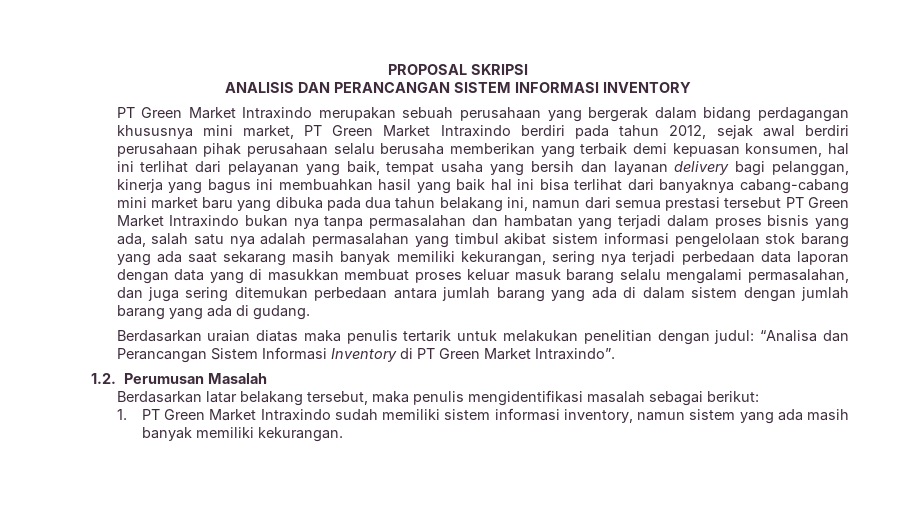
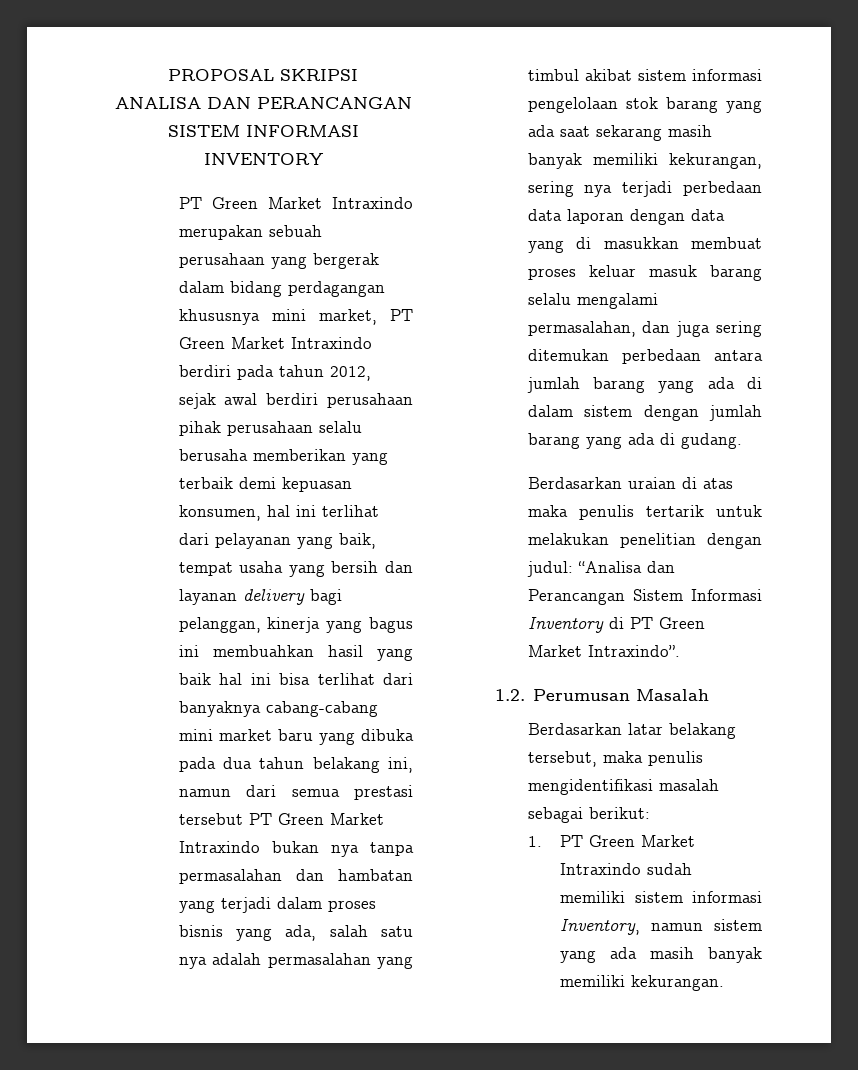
- ANALISIS DAN PERANCANGAN SISTEM INFORMASI INVENTORY
+ ANALISA DAN PERANCANGAN SISTEM INFORMASI INVENTORY
- Berdasarkan uraian diatas maka penulis tertarik untuk melakukan penelitian dengan judul: “Analisa dan Perancangan Sistem Informasi Inventory di PT Green Market Intraxindo”.
+ Berdasarkan uraian di atas maka penulis tertarik untuk melakukan penelitian dengan judul: “Analisa dan Perancangan Sistem Informasi Inventory di PT Green Market Intraxindo”.
- 1. PT Green Market Intraxindo sudah memiliki sistem informasi inventory, namun sistem yang ada masih banyak memiliki kekurangan.
+ 1. PT Green Market Intraxindo sudah memiliki sistem informasi Inventory, namun sistem yang ada masih banyak memiliki kekurangan.

